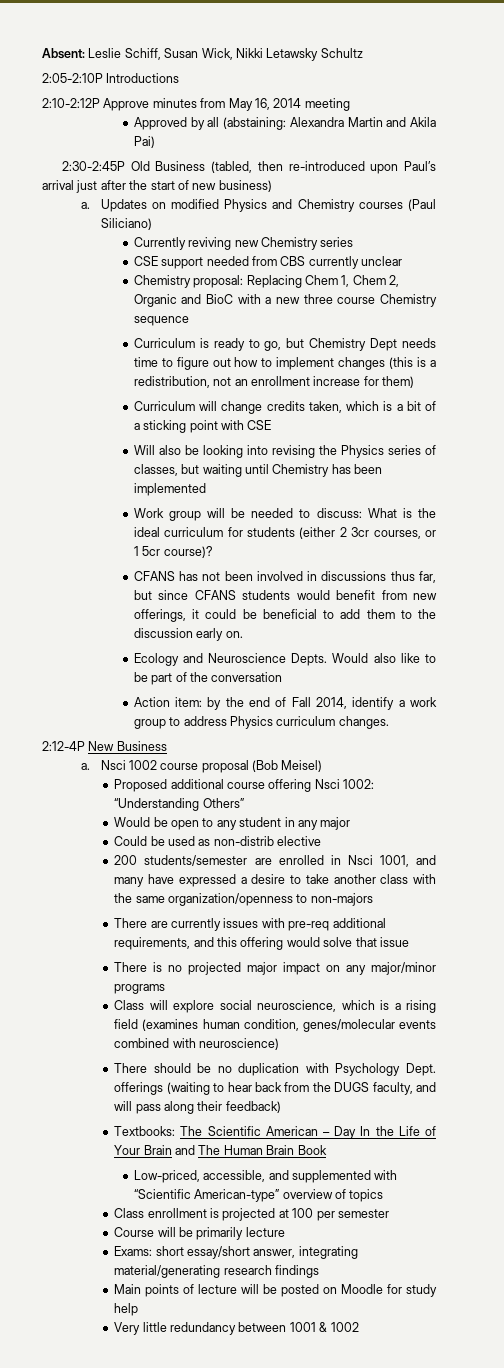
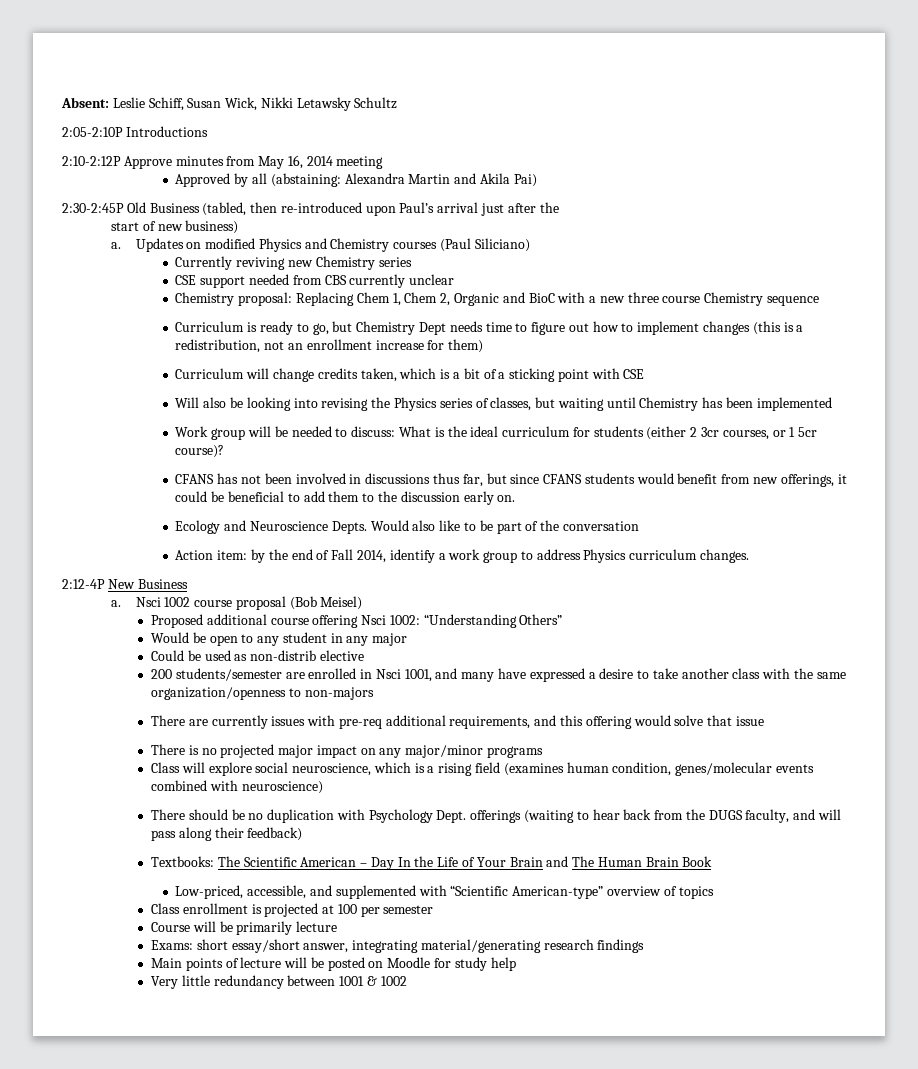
- 2:30-2:45P Old Business (tabled, then re-introduced upon Paul’s arrival just after the start of new business)
+ 2:30-2:45P Old Business (tabled, then re-introduced upon Paul’s arrival just after the
+ start of new business)

